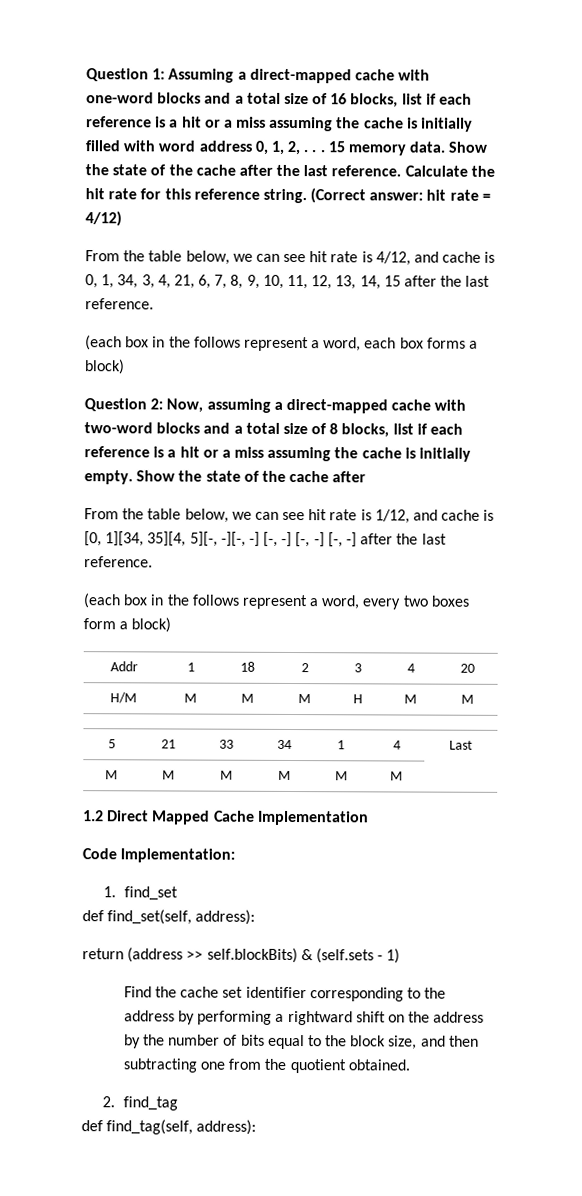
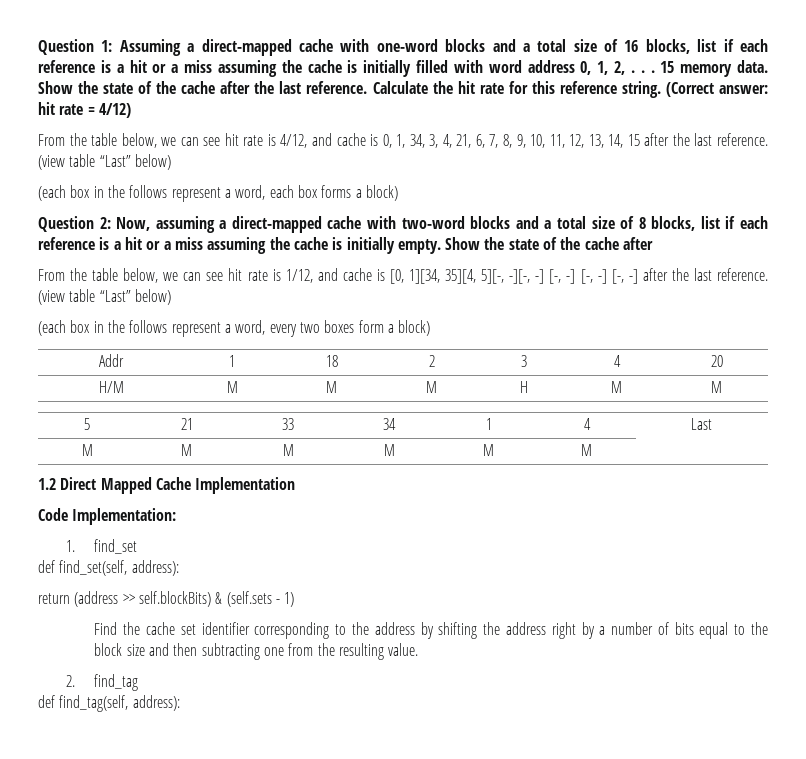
- From the table below, we can see hit rate is 4/12, and cache is 0, 1, 34, 3, 4, 21, 6, 7, 8, 9, 10, 11, 12, 13, 14, 15 after the last reference.
+ From the table below, we can see hit rate is 4/12, and cache is 0, 1, 34, 3, 4, 21, 6, 7, 8, 9, 10, 11, 12, 13, 14, 15 after the last reference. (view table “Last” below)
- From the table below, we can see hit rate is 1/12, and cache is [0, 1][34, 35][4, 5][-, -][-, -] [-, -] [-, -] [-, -] after the last reference.
+ From the table below, we can see hit rate is 1/12, and cache is [0, 1][34, 35][4, 5][-, -][-, -] [-, -] [-, -] [-, -] after the last reference. (view table “Last” below)
- Find the cache set identifier corresponding to the address by performing a rightward shift on the address by the number of bits equal to the block size, and then subtracting one from the quotient obtained.
+ Find the cache set identifier corresponding to the address by shifting the address right by a number of bits equal to the block size and then subtracting one from the resulting value.

